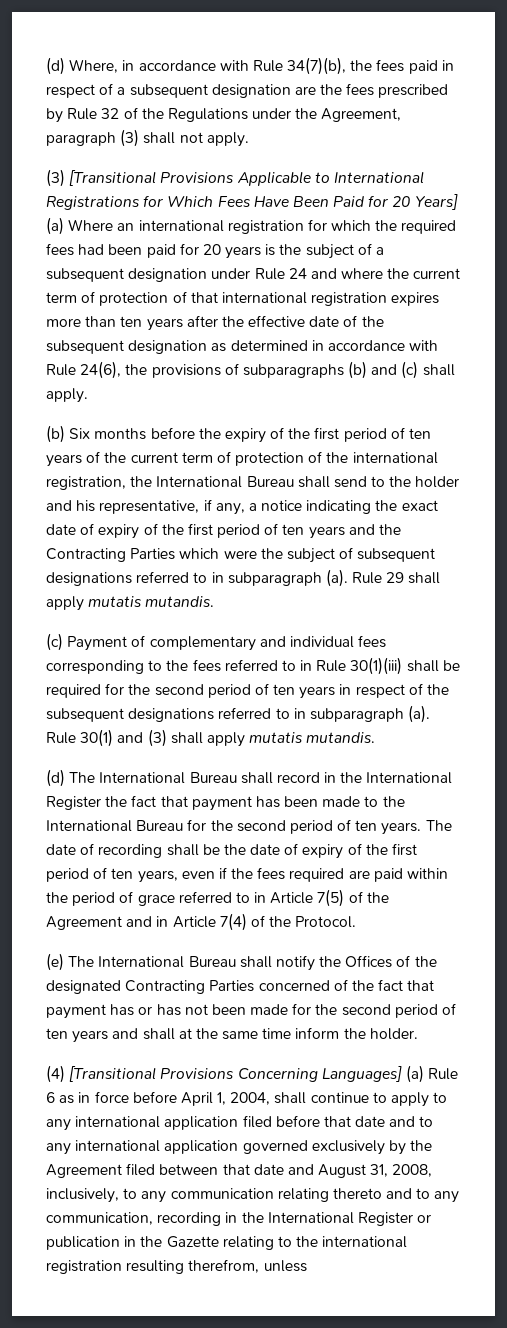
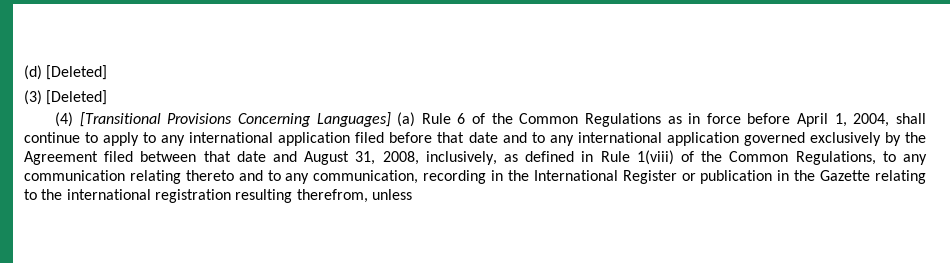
- (d) Where, in accordance with Rule 34(7)(b), the fees paid in respect of a subsequent designation are the fees prescribed by Rule 32 of the Regulations under the Agreement, paragraph (3) shall not apply.
- (3) [Transitional Provisions Applicable to International Registrations for Which Fees Have Been Paid for 20 Years] (a) Where an international registration for which the required fees had been paid for 20 years is the subject of a subsequent designation under Rule 24 and where the current term of protection of that international registration expires more than ten years after the effective date of the subsequent designation as determined in accordance with Rule 24(6), the provisions of subparagraphs (b) and (c) shall apply.
- (b) Six months before the expiry of the first period of ten years of the current term of protection of the international registration, the International Bureau shall send to the holder and his representative, if any, a notice indicating the exact date of expiry of the first period of ten years and the Contracting Parties which were the subject of subsequent designations referred to in subparagraph (a). Rule 29 shall apply mutatis mutandis.
- (c) Payment of complementary and individual fees corresponding to the fees referred to in Rule 30(1)(iii) shall be required for the second period of ten years in respect of the subsequent designations referred to in subparagraph (a). Rule 30(1) and (3) shall apply mutatis mutandis.
- (d) The International Bureau shall record in the International Register the fact that payment has been made to the International Bureau for the second period of ten years. The date of recording shall be the date of expiry of the first period of ten years, even if the fees required are paid within the period of grace referred to in Article 7(5) of the Agreement and in Article 7(4) of the Protocol.
- (e) The International Bureau shall notify the Offices of the designated Contracting Parties concerned of the fact that payment has or has not been made for the second period of ten years and shall at the same time inform the holder.
+ (d) [Deleted]
+ (3) [Deleted]
- (4) [Transitional Provisions Concerning Languages] (a) Rule 6 as in force before April 1, 2004, shall continue to apply to any international application filed before that date and to any international application governed exclusively by the Agreement filed between that date and August 31, 2008, inclusively, to any communication relating thereto and to any communication, recording in the International Register or publication in the Gazette relating to the international registration resulting therefrom, unless
+ (4) [Transitional Provisions Concerning Languages] (a) Rule 6 of the Common Regulations as in force before April 1, 2004, shall continue to apply to any international application filed before that date and to any international application governed exclusively by the Agreement filed between that date and August 31, 2008, inclusively, as defined in Rule 1(viii) of the Common Regulations, to any communication relating thereto and to any communication, recording in the International Register or publication in the Gazette relating to the international registration resulting therefrom, unless

